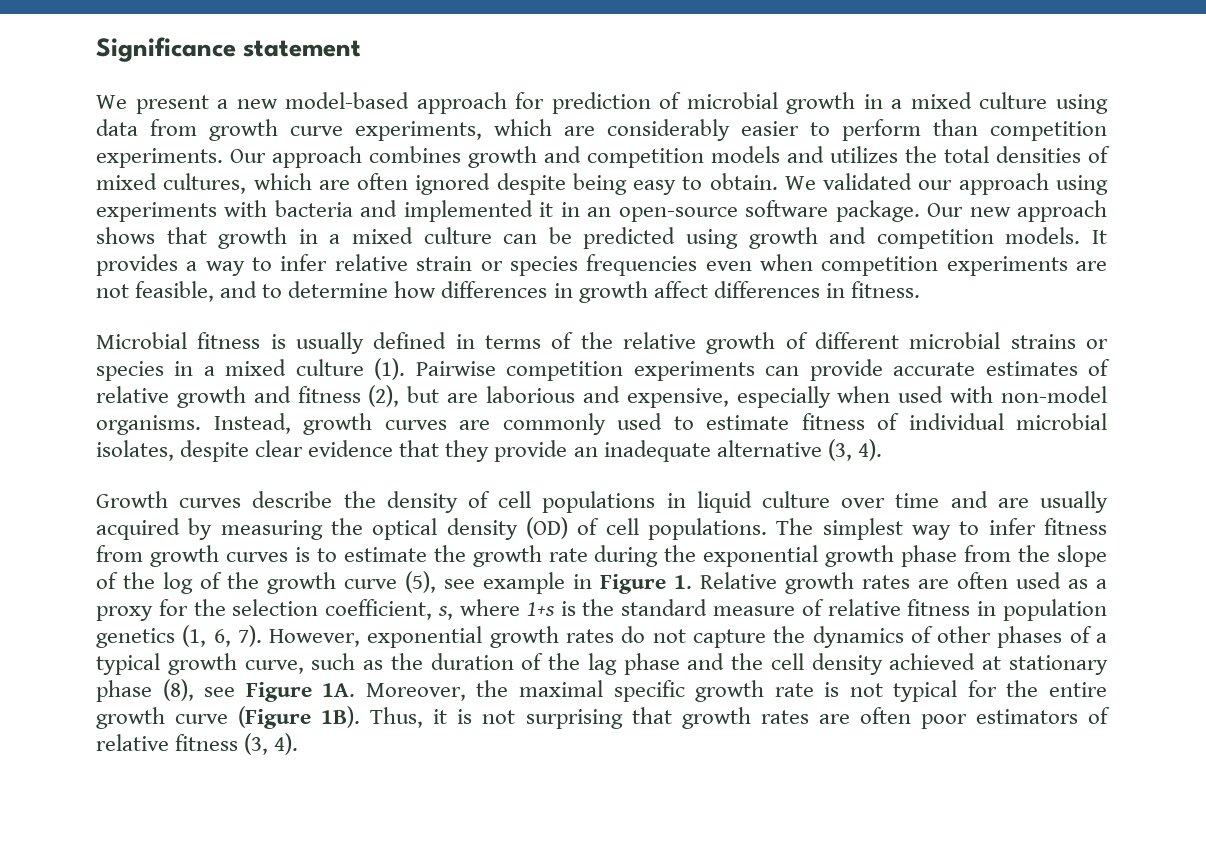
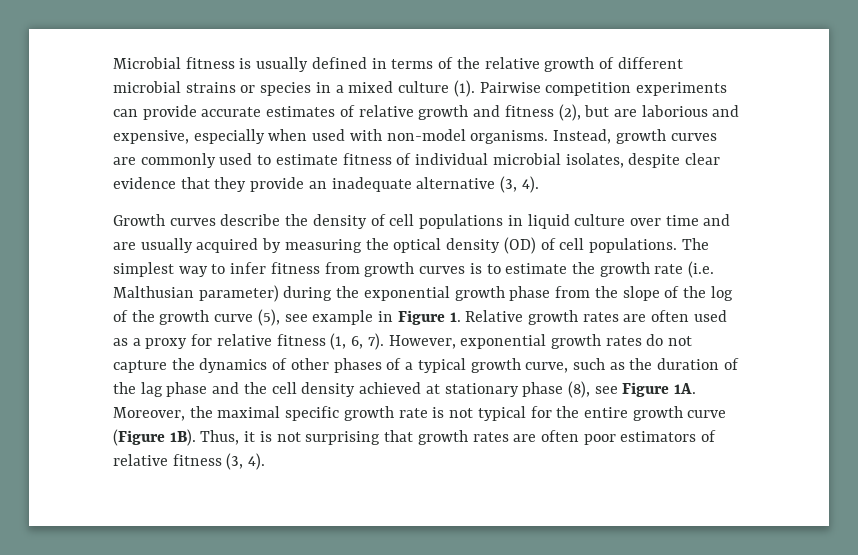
- Significance statement
- We present a new model-based approach for prediction of microbial growth in a mixed culture using data from growth curve experiments, which are considerably easier to perform than competition experiments. Our approach combines growth and competition models and utilizes the total densities of mixed cultures, which are often ignored despite being easy to obtain. We validated our approach using experiments with bacteria and implemented it in an open-source software package. Our new approach shows that growth in a mixed culture can be predicted using growth and competition models. It provides a way to infer relative strain or species frequencies even when competition experiments are not feasible, and to determine how differences in growth affect differences in fitness.
- The simplest way to infer fitness from growth curves is to estimate the growth rate during the exponential growth phase from the slope of the log of the growth curve (5), see example in Figure 1. Relative growth rates are often used as a proxy for the selection coefficient, s, where 1+s is the standard measure of relative fitness in population genetics (1, 6, 7).
+ The simplest way to infer fitness from growth curves is to estimate the growth rate (i.e. Malthusian parameter) during the exponential growth phase from the slope of the log of the growth curve (5), see example in Figure 1. Relative growth rates are often used as a proxy for relative fitness (1, 6, 7).

